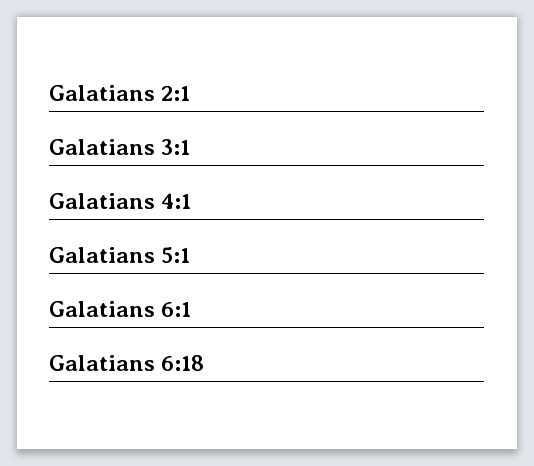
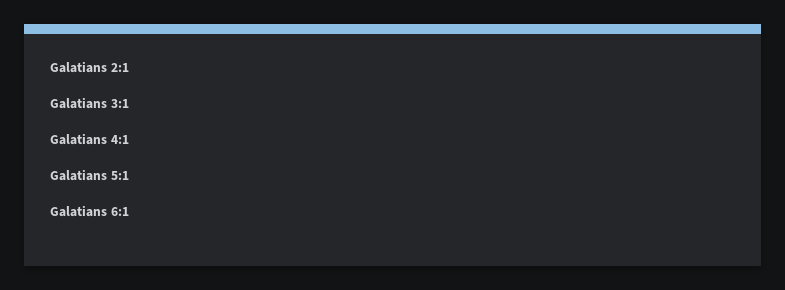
- Galatians 6:18

